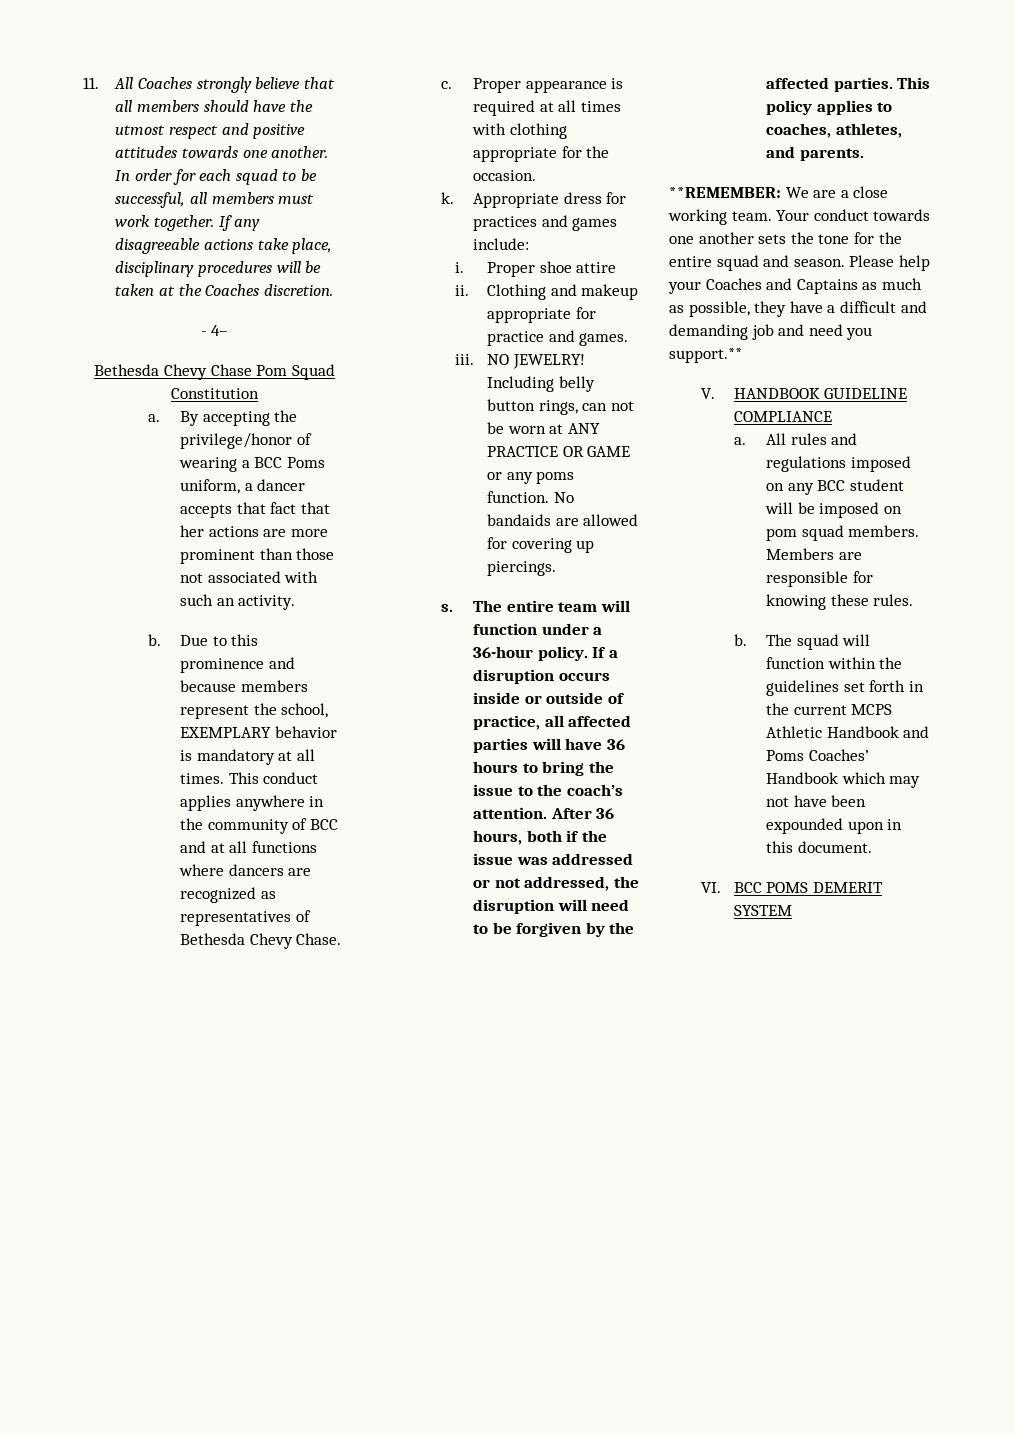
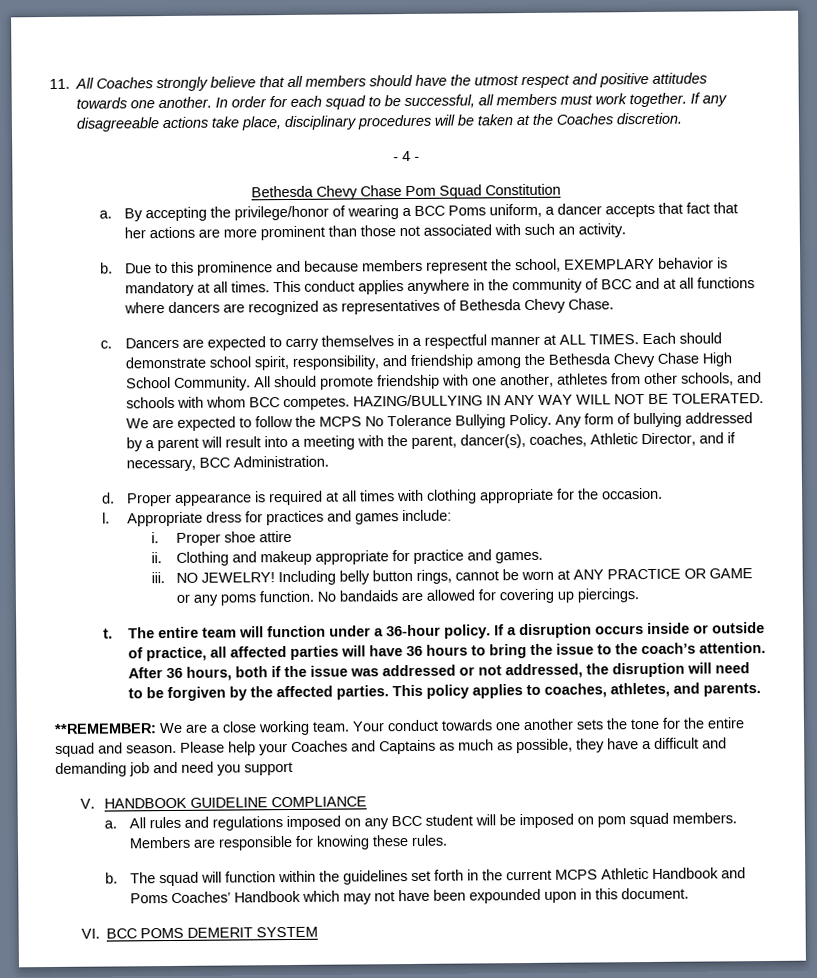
- - 4–
+ - 4 -
+ Dancers are expected to carry themselves in a respectful manner at ALL TIMES. Each should demonstrate school spirit, responsibility, and friendship among the Bethesda Chevy Chase High School Community. All should promote friendship with one another, athletes from other schools, and schools with whom BCC competes. HAZING/BULLYING IN ANY WAY WILL NOT BE TOLERATED. We are expected to follow the MCPS No Tolerance Bullying Policy. Any form of bullying addressed by a parent will result into a meeting with the parent, dancer(s), coaches, Athletic Director, and if necessary, BCC Administration.
+ d.
- k.
+ l.
- Including belly button rings, can not be worn at ANY PRACTICE OR GAME or any poms function.
+ Including belly button rings, cannot be worn at ANY PRACTICE OR GAME or any poms function.
- s.
+ t.
- Please help your Coaches and Captains as much as possible, they have a difficult and demanding job and need you support.**
+ Please help your Coaches and Captains as much as possible, they have a difficult and demanding job and need you support

